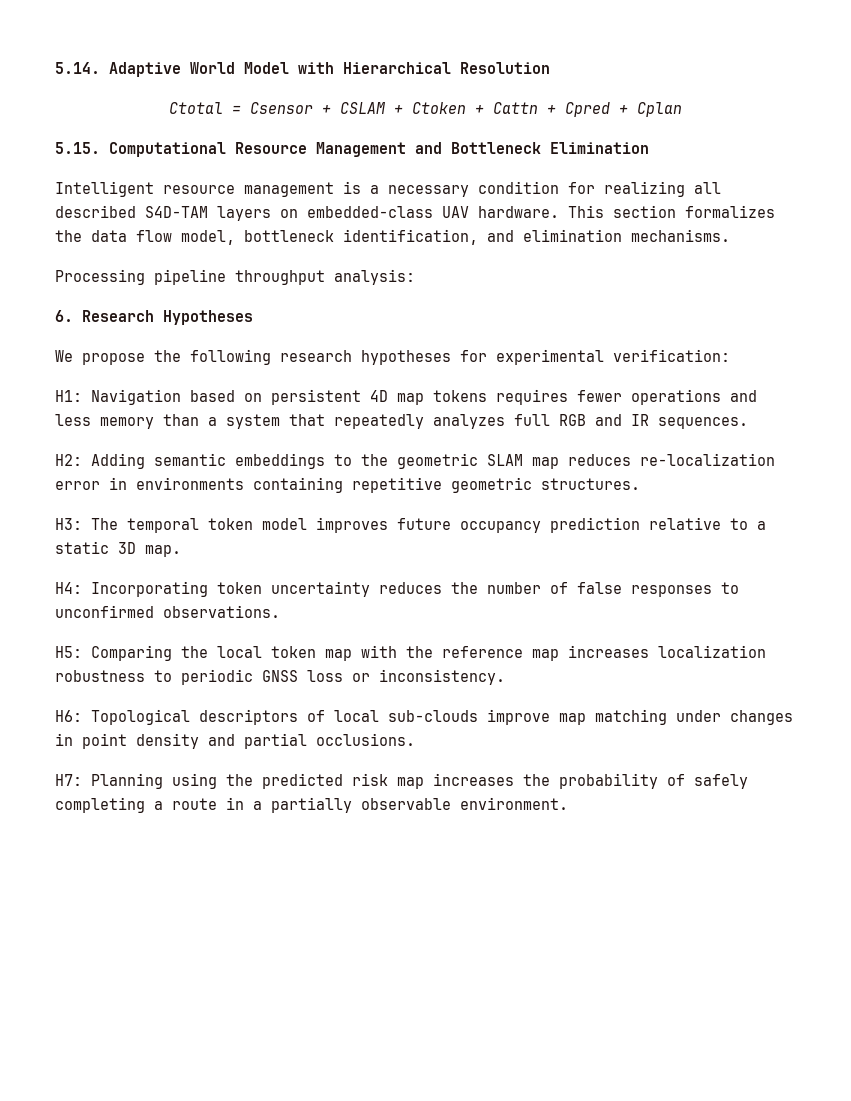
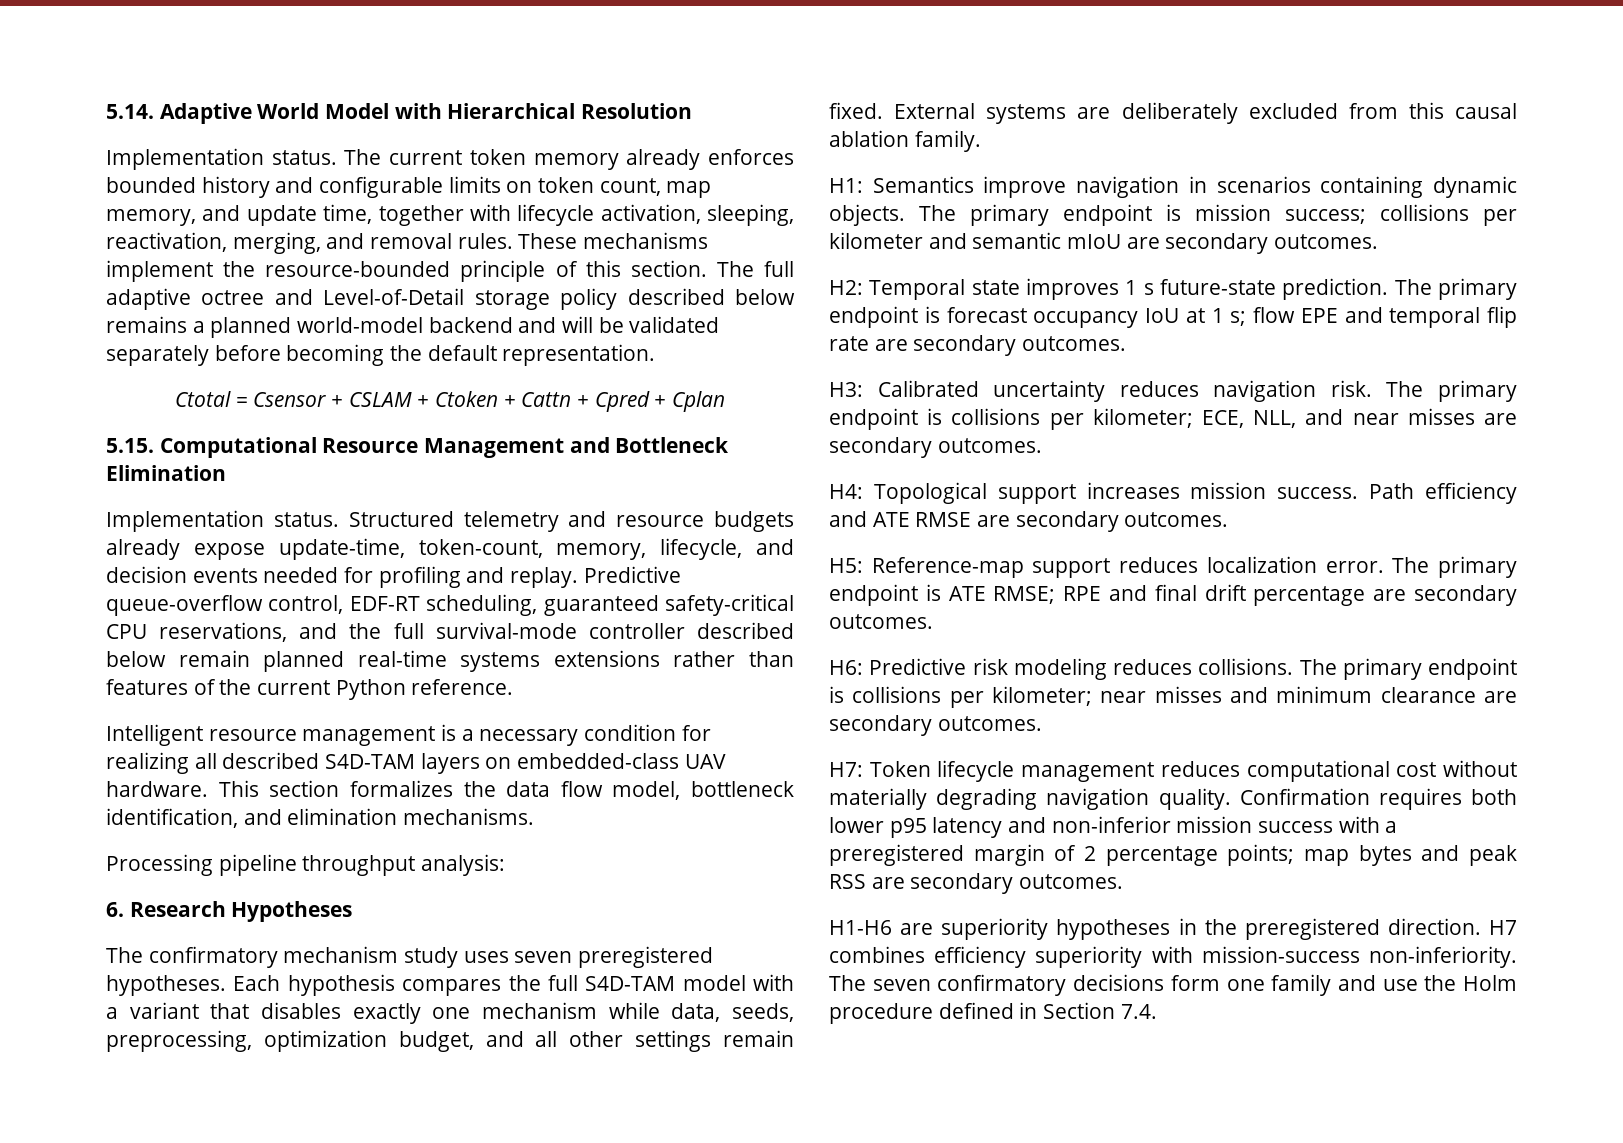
+ Implementation status. The current token memory already enforces bounded history and configurable limits on token count, map memory, and update time, together with lifecycle activation, sleeping, reactivation, merging, and removal rules. These mechanisms implement the resource-bounded principle of this section. The full adaptive octree and Level-of-Detail storage policy described below remains a planned world-model backend and will be validated separately before becoming the default representation.
+ Implementation status. Structured telemetry and resource budgets already expose update-time, token-count, memory, lifecycle, and decision events needed for profiling and replay. Predictive queue-overflow control, EDF-RT scheduling, guaranteed safety-critical CPU reservations, and the full survival-mode controller described below remain planned real-time systems extensions rather than features of the current Python reference.
- We propose the following research hypotheses for experimental verification:
- H1: Navigation based on persistent 4D map tokens requires fewer operations and less memory than a system that repeatedly analyzes full RGB and IR sequences.
- H2: Adding semantic embeddings to the geometric SLAM map reduces re-localization error in environments containing repetitive geometric structures.
- H3: The temporal token model improves future occupancy prediction relative to a static 3D map.
- H4: Incorporating token uncertainty reduces the number of false responses to unconfirmed observations.
- H5: Comparing the local token map with the reference map increases localization robustness to periodic GNSS loss or inconsistency.
- H6: Topological descriptors of local sub-clouds improve map matching under changes in point density and partial occlusions.
- H7: Planning using the predicted risk map increases the probability of safely completing a route in a partially observable environment.
+ The confirmatory mechanism study uses seven preregistered hypotheses. Each hypothesis compares the full S4D-TAM model with a variant that disables exactly one mechanism while data, seeds, preprocessing, optimization budget, and all other settings remain fixed. External systems are deliberately excluded from this causal ablation family.
+ H1: Semantics improve navigation in scenarios containing dynamic objects. The primary endpoint is mission success; collisions per kilometer and semantic mIoU are secondary outcomes.
+ H2: Temporal state improves 1 s future-state prediction. The primary endpoint is forecast occupancy IoU at 1 s; flow EPE and temporal flip rate are secondary outcomes.
+ H3: Calibrated uncertainty reduces navigation risk. The primary endpoint is collisions per kilometer; ECE, NLL, and near misses are secondary outcomes.
+ H4: Topological support increases mission success. Path efficiency and ATE RMSE are secondary outcomes.
+ H5: Reference-map support reduces localization error. The primary endpoint is ATE RMSE; RPE and final drift percentage are secondary outcomes.
+ H6: Predictive risk modeling reduces collisions. The primary endpoint is collisions per kilometer; near misses and minimum clearance are secondary outcomes.
+ H7: Token lifecycle management reduces computational cost without materially degrading navigation quality. Confirmation requires both lower p95 latency and non-inferior mission success with a preregistered margin of 2 percentage points; map bytes and peak RSS are secondary outcomes.
+ H1-H6 are superiority hypotheses in the preregistered direction. H7 combines efficiency superiority with mission-success non-inferiority. The seven confirmatory decisions form one family and use the Holm procedure defined in Section 7.4.

